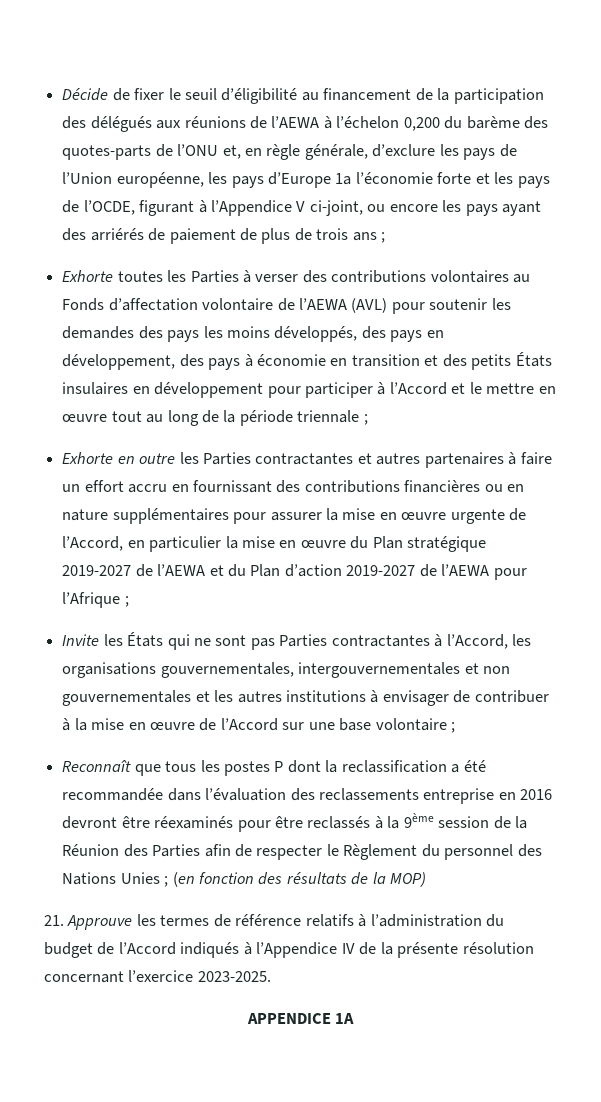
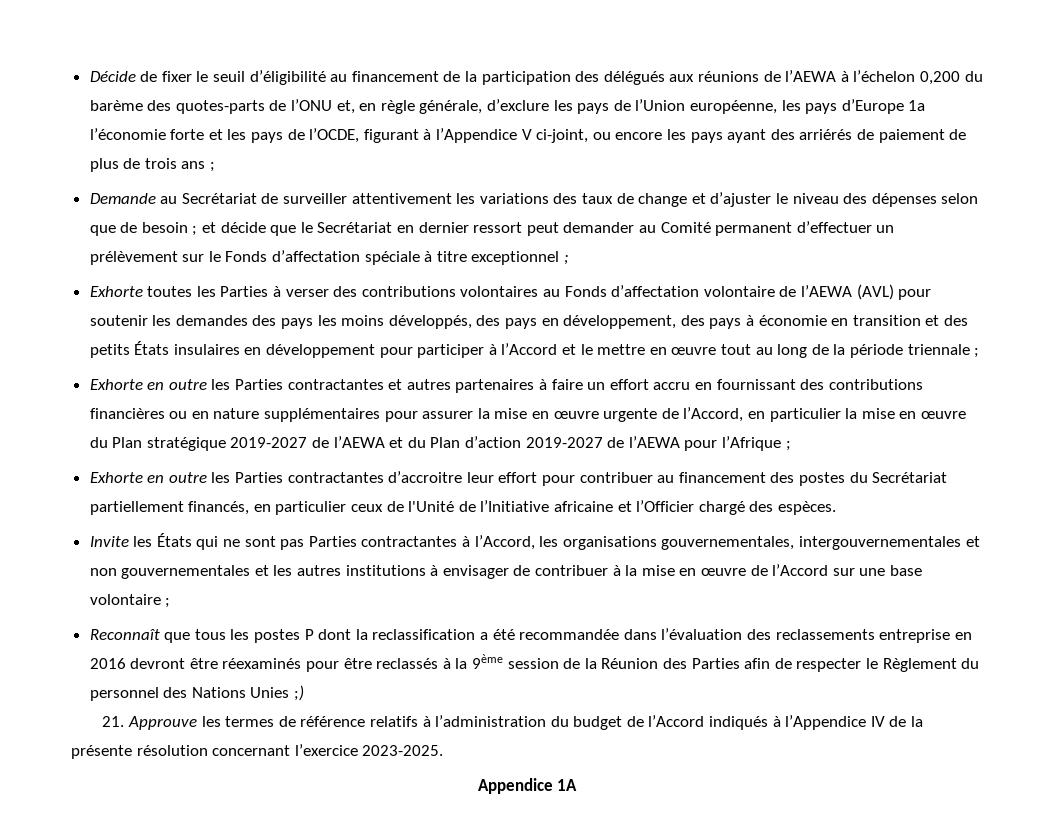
+ Demande au Secrétariat de surveiller attentivement les variations des taux de change et d’ajuster le niveau des dépenses selon que de besoin ; et décide que le Secrétariat en dernier ressort peut demander au Comité permanent d’effectuer un prélèvement sur le Fonds d’affectation spéciale à titre exceptionnel ;
+ Exhorte en outre les Parties contractantes d’accroitre leur effort pour contribuer au financement des postes du Secrétariat partiellement financés, en particulier ceux de l'Unité de l’Initiative africaine et l’Officier chargé des espèces.
- Reconnaît que tous les postes P dont la reclassification a été recommandée dans l’évaluation des reclassements entreprise en 2016 devront être réexaminés pour être reclassés à la 9ème session de la Réunion des Parties afin de respecter le Règlement du personnel des Nations Unies ; (en fonction des résultats de la MOP)
+ Reconnaît que tous les postes P dont la reclassification a été recommandée dans l’évaluation des reclassements entreprise en 2016 devront être réexaminés pour être reclassés à la 9ème session de la Réunion des Parties afin de respecter le Règlement du personnel des Nations Unies ;)
- APPENDICE 1A
+ Appendice 1A

